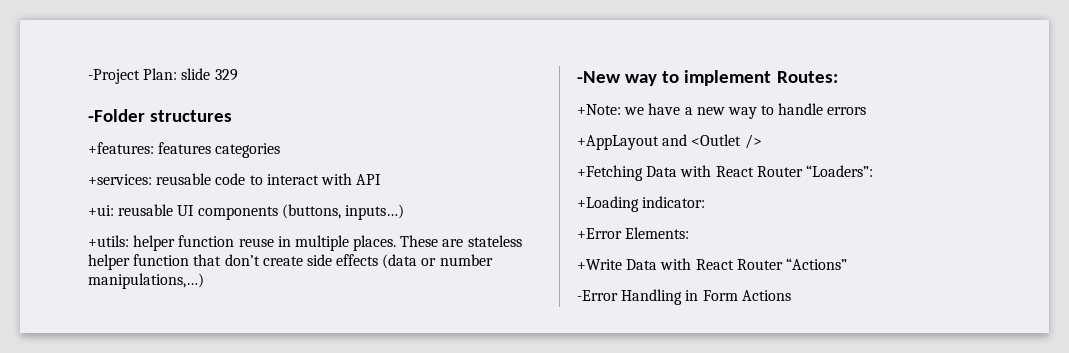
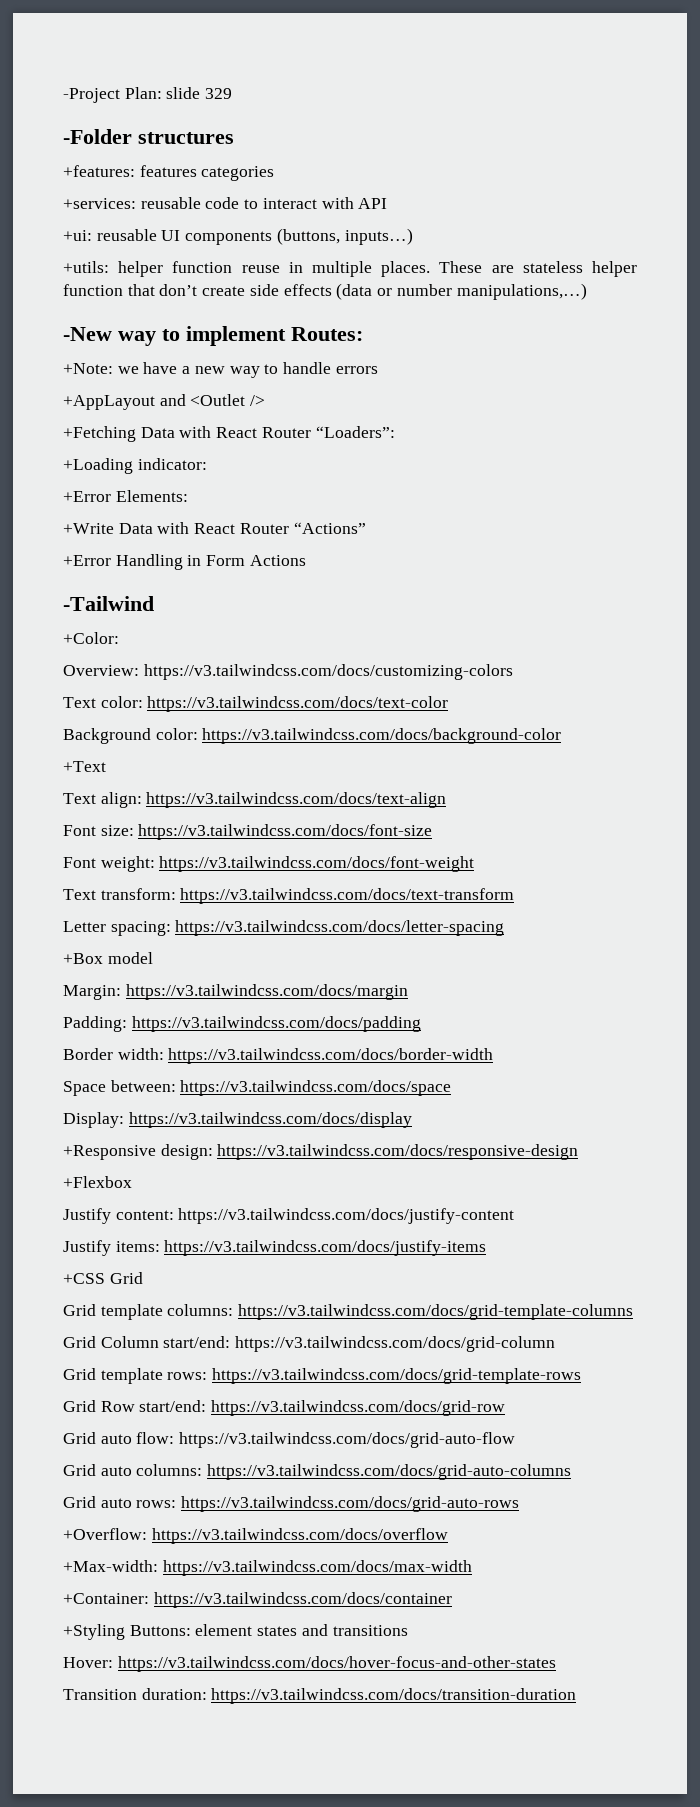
- -Error Handling in Form Actions
+ +Error Handling in Form Actions
+ -Tailwind
+ +Color:
+ Overview: https://v3.tailwindcss.com/docs/customizing-colors
+ Text color: https://v3.tailwindcss.com/docs/text-color
+ Background color: https://v3.tailwindcss.com/docs/background-color
+ +Text
+ Text align: https://v3.tailwindcss.com/docs/text-align
+ Font size: https://v3.tailwindcss.com/docs/font-size
+ Font weight: https://v3.tailwindcss.com/docs/font-weight
+ Text transform: https://v3.tailwindcss.com/docs/text-transform
+ Letter spacing: https://v3.tailwindcss.com/docs/letter-spacing
+ +Box model
+ Margin: https://v3.tailwindcss.com/docs/margin
+ Padding: https://v3.tailwindcss.com/docs/padding
+ Border width: https://v3.tailwindcss.com/docs/border-width
+ Space between: https://v3.tailwindcss.com/docs/space
+ Display: https://v3.tailwindcss.com/docs/display
+ +Responsive design: https://v3.tailwindcss.com/docs/responsive-design
+ +Flexbox
+ Justify content: https://v3.tailwindcss.com/docs/justify-content
+ Justify items: https://v3.tailwindcss.com/docs/justify-items
+ +CSS Grid
+ Grid template columns: https://v3.tailwindcss.com/docs/grid-template-columns
+ Grid Column start/end: https://v3.tailwindcss.com/docs/grid-column
+ Grid template rows: https://v3.tailwindcss.com/docs/grid-template-rows
+ Grid Row start/end: https://v3.tailwindcss.com/docs/grid-row
+ Grid auto flow: https://v3.tailwindcss.com/docs/grid-auto-flow
+ Grid auto columns: https://v3.tailwindcss.com/docs/grid-auto-columns
+ Grid auto rows: https://v3.tailwindcss.com/docs/grid-auto-rows
+ +Overflow: https://v3.tailwindcss.com/docs/overflow
+ +Max-width: https://v3.tailwindcss.com/docs/max-width
+ +Container: https://v3.tailwindcss.com/docs/container
+ +Styling Buttons: element states and transitions
+ Hover: https://v3.tailwindcss.com/docs/hover-focus-and-other-states
+ Transition duration: https://v3.tailwindcss.com/docs/transition-duration

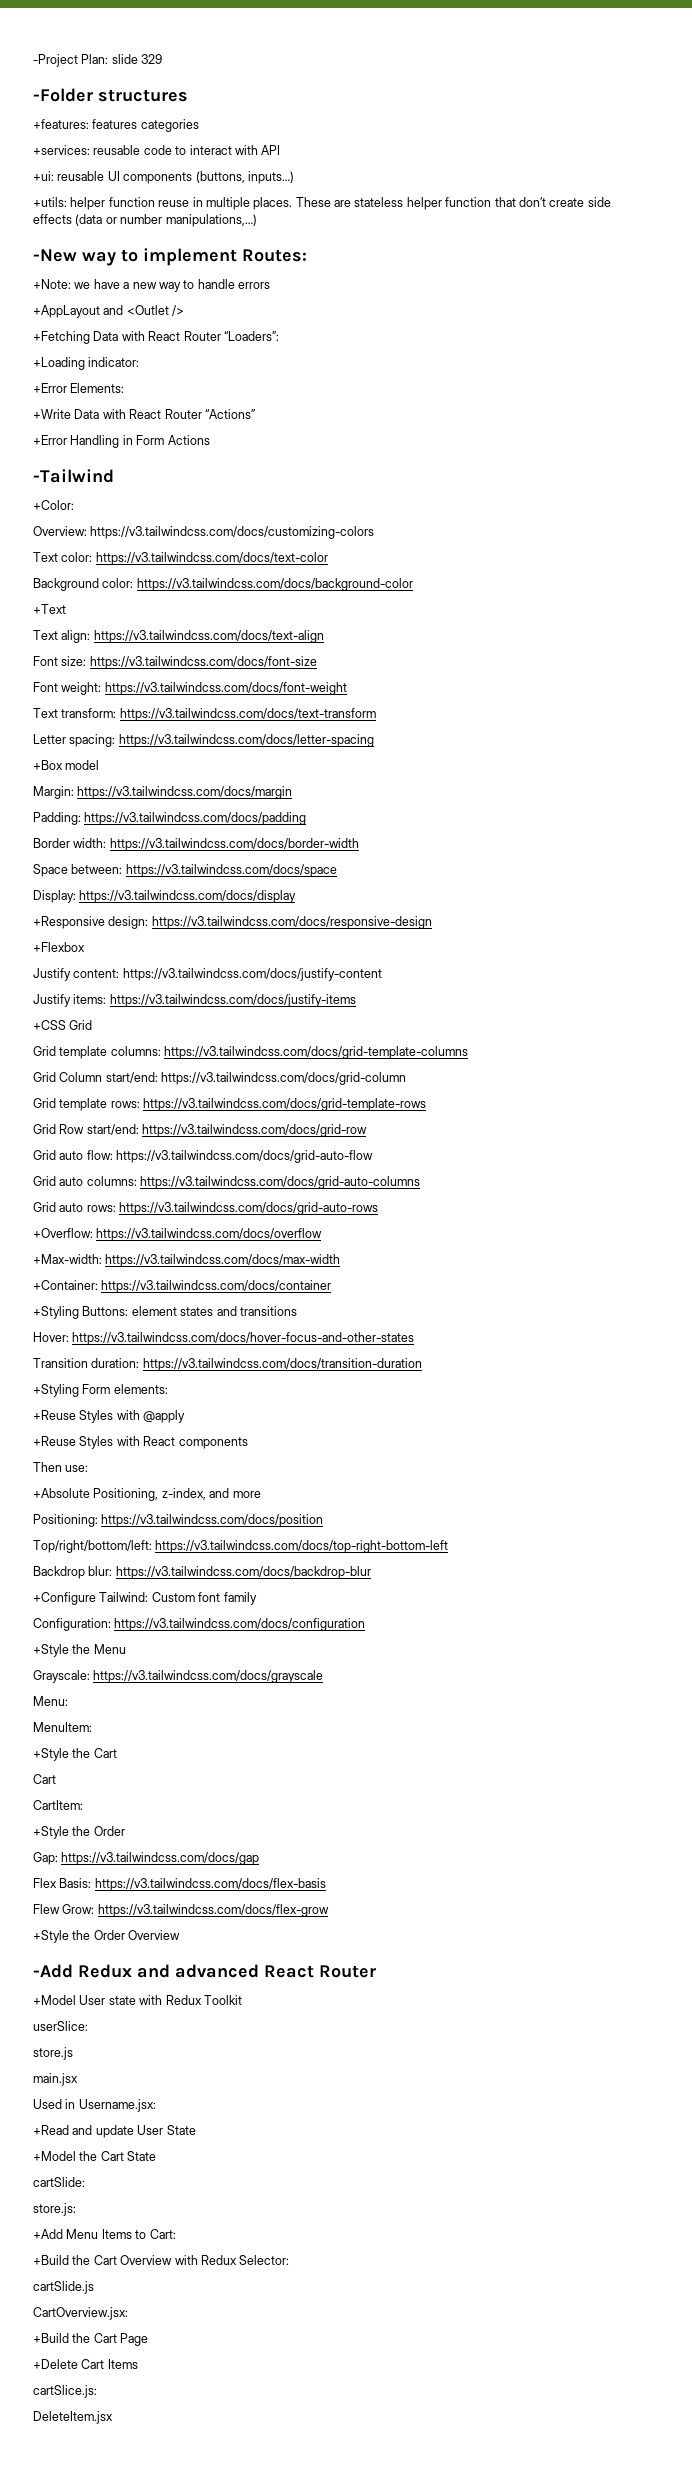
+ +Styling Form elements:
+ +Reuse Styles with @apply
+ +Reuse Styles with React components
+ Then use:
+ +Absolute Positioning, z-index, and more
+ Positioning: https://v3.tailwindcss.com/docs/position
+ Top/right/bottom/left: https://v3.tailwindcss.com/docs/top-right-bottom-left
+ Backdrop blur: https://v3.tailwindcss.com/docs/backdrop-blur
+ +Configure Tailwind: Custom font family
+ Configuration: https://v3.tailwindcss.com/docs/configuration
+ +Style the Menu
+ Grayscale: https://v3.tailwindcss.com/docs/grayscale
+ Menu:
+ MenuItem:
+ +Style the Cart
+ Cart
+ CartItem:
+ +Style the Order
+ Gap: https://v3.tailwindcss.com/docs/gap
+ Flex Basis: https://v3.tailwindcss.com/docs/flex-basis
+ Flew Grow: https://v3.tailwindcss.com/docs/flex-grow
+ +Style the Order Overview
+ -Add Redux and advanced React Router
+ +Model User state with Redux Toolkit
+ userSlice:
+ store.js
+ main.jsx
+ Used in Username.jsx:
+ +Read and update User State
+ +Model the Cart State
+ cartSlide:
+ store.js:
+ +Add Menu Items to Cart:
+ +Build the Cart Overview with Redux Selector:
+ cartSlide.js
+ CartOverview.jsx:
+ +Build the Cart Page
+ +Delete Cart Items
+ cartSlice.js:
+ DeleteItem.jsx

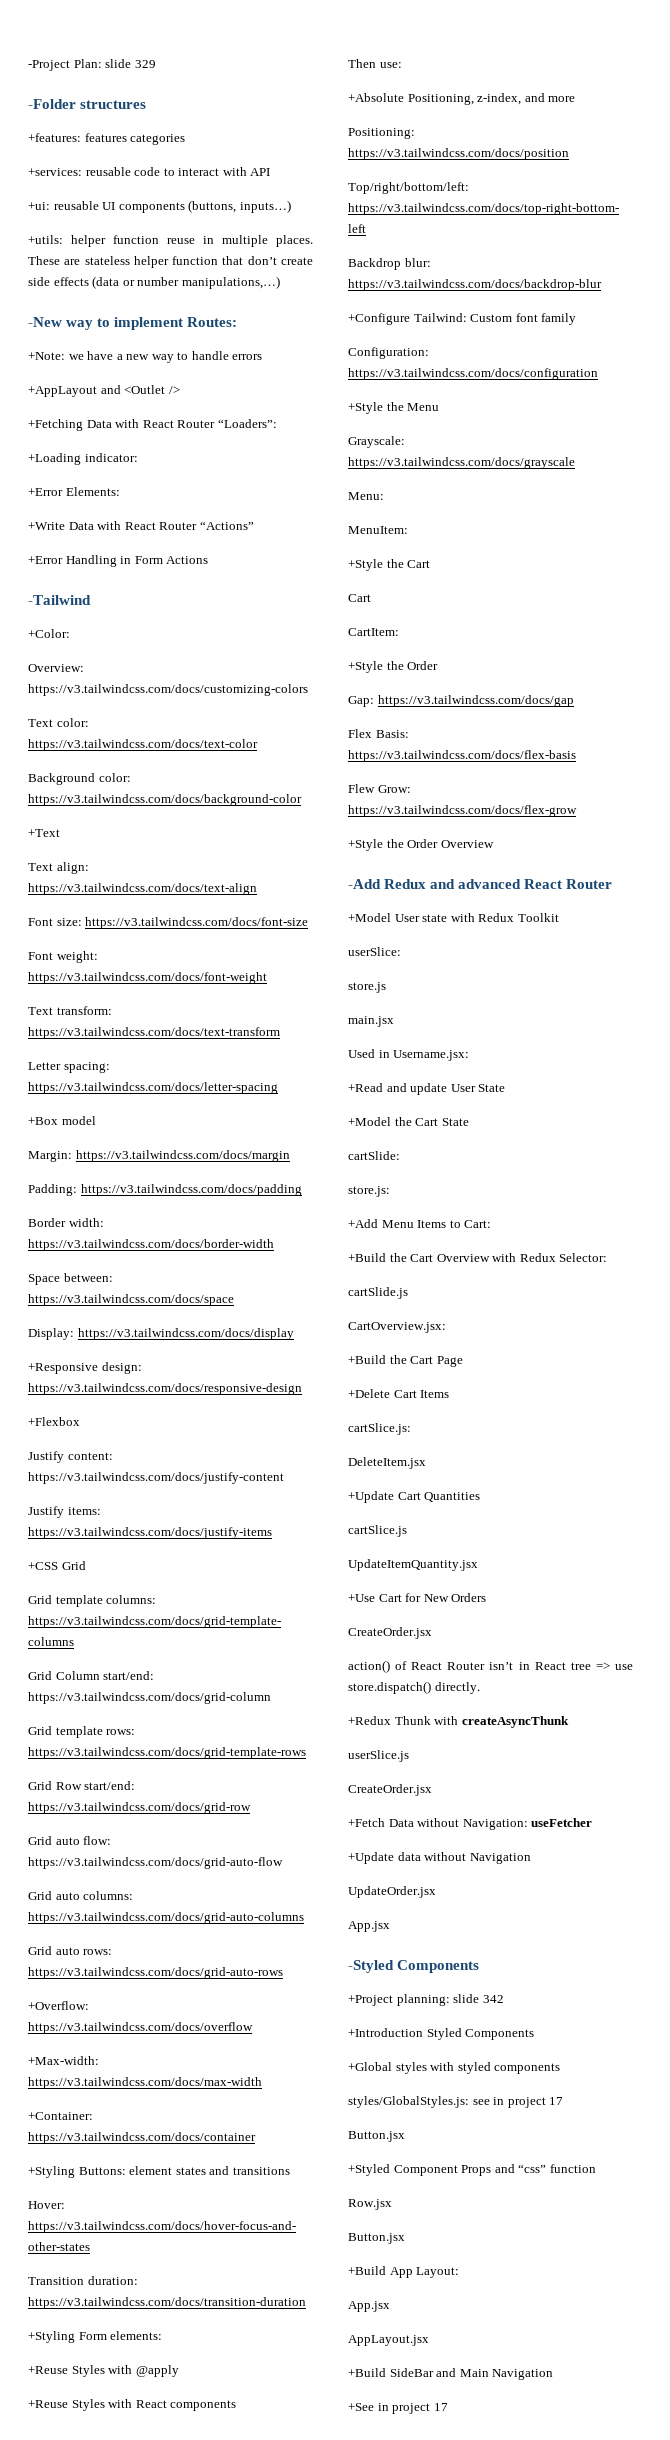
+ +Update Cart Quantities
+ cartSlice.js
+ UpdateItemQuantity.jsx
+ +Use Cart for New Orders
+ CreateOrder.jsx
+ action() of React Router isn’t in React tree => use store.dispatch() directly.
+ +Redux Thunk with createAsyncThunk
+ userSlice.js
+ CreateOrder.jsx
+ +Fetch Data without Navigation: useFetcher
+ +Update data without Navigation
+ UpdateOrder.jsx
+ App.jsx
+ -Styled Components
+ +Project planning: slide 342
+ +Introduction Styled Components
+ +Global styles with styled components
+ styles/GlobalStyles.js: see in project 17
+ Button.jsx
+ +Styled Component Props and “css” function
+ Row.jsx
+ Button.jsx
+ +Build App Layout:
+ App.jsx
+ AppLayout.jsx
+ +Build SideBar and Main Navigation
+ +See in project 17

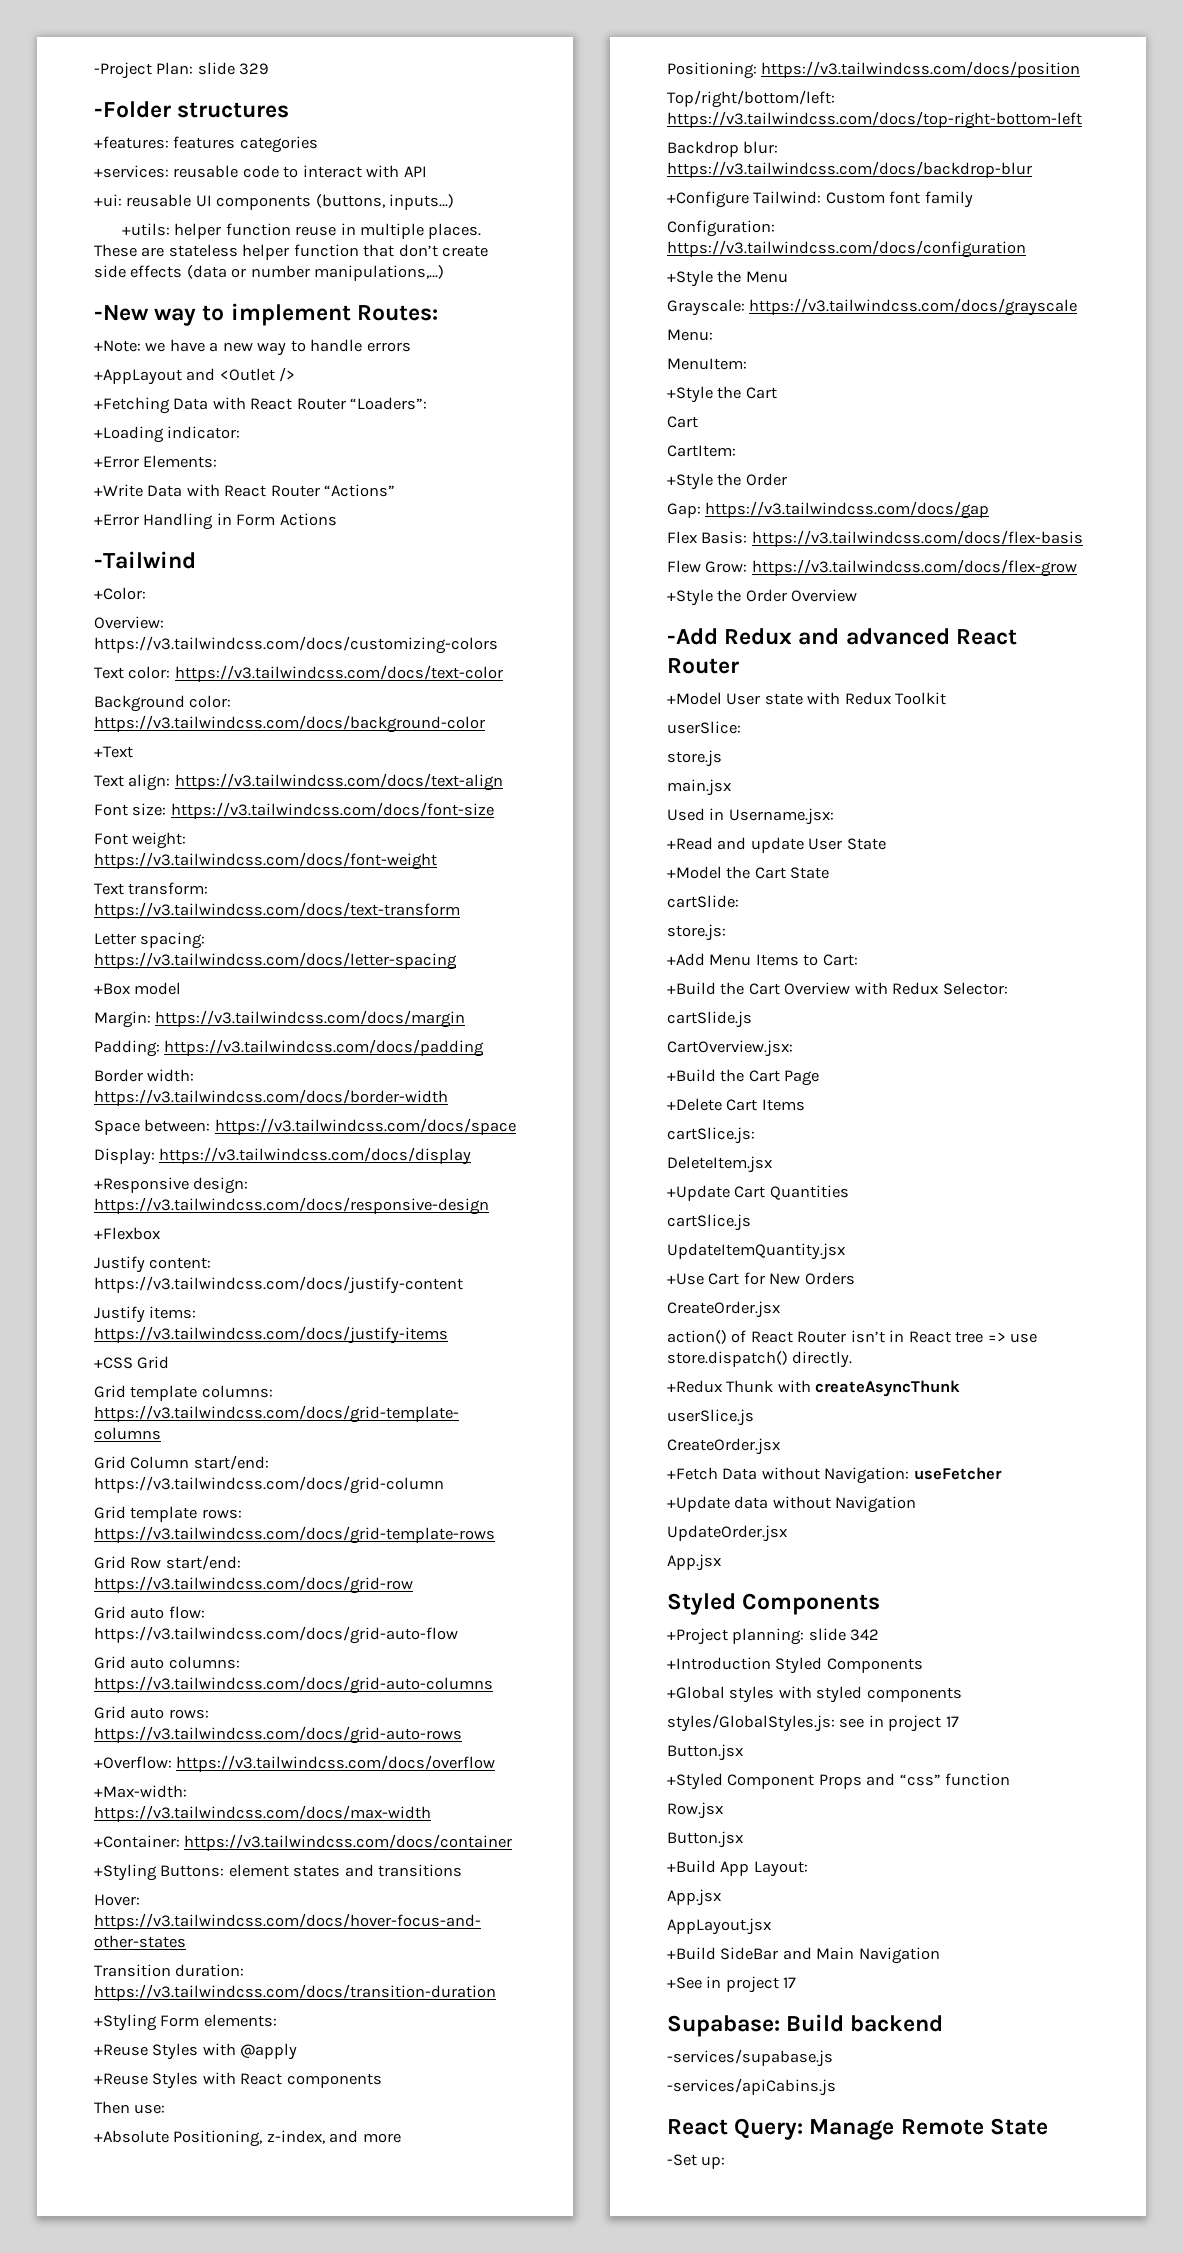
  UpdateOrder.jsx
  App.jsx
- -Styled Components
+ Styled Components
+ Supabase: Build backend
+ -services/supabase.js
+ -services/apiCabins.js
+ React Query: Manage Remote State
+ -Set up:

